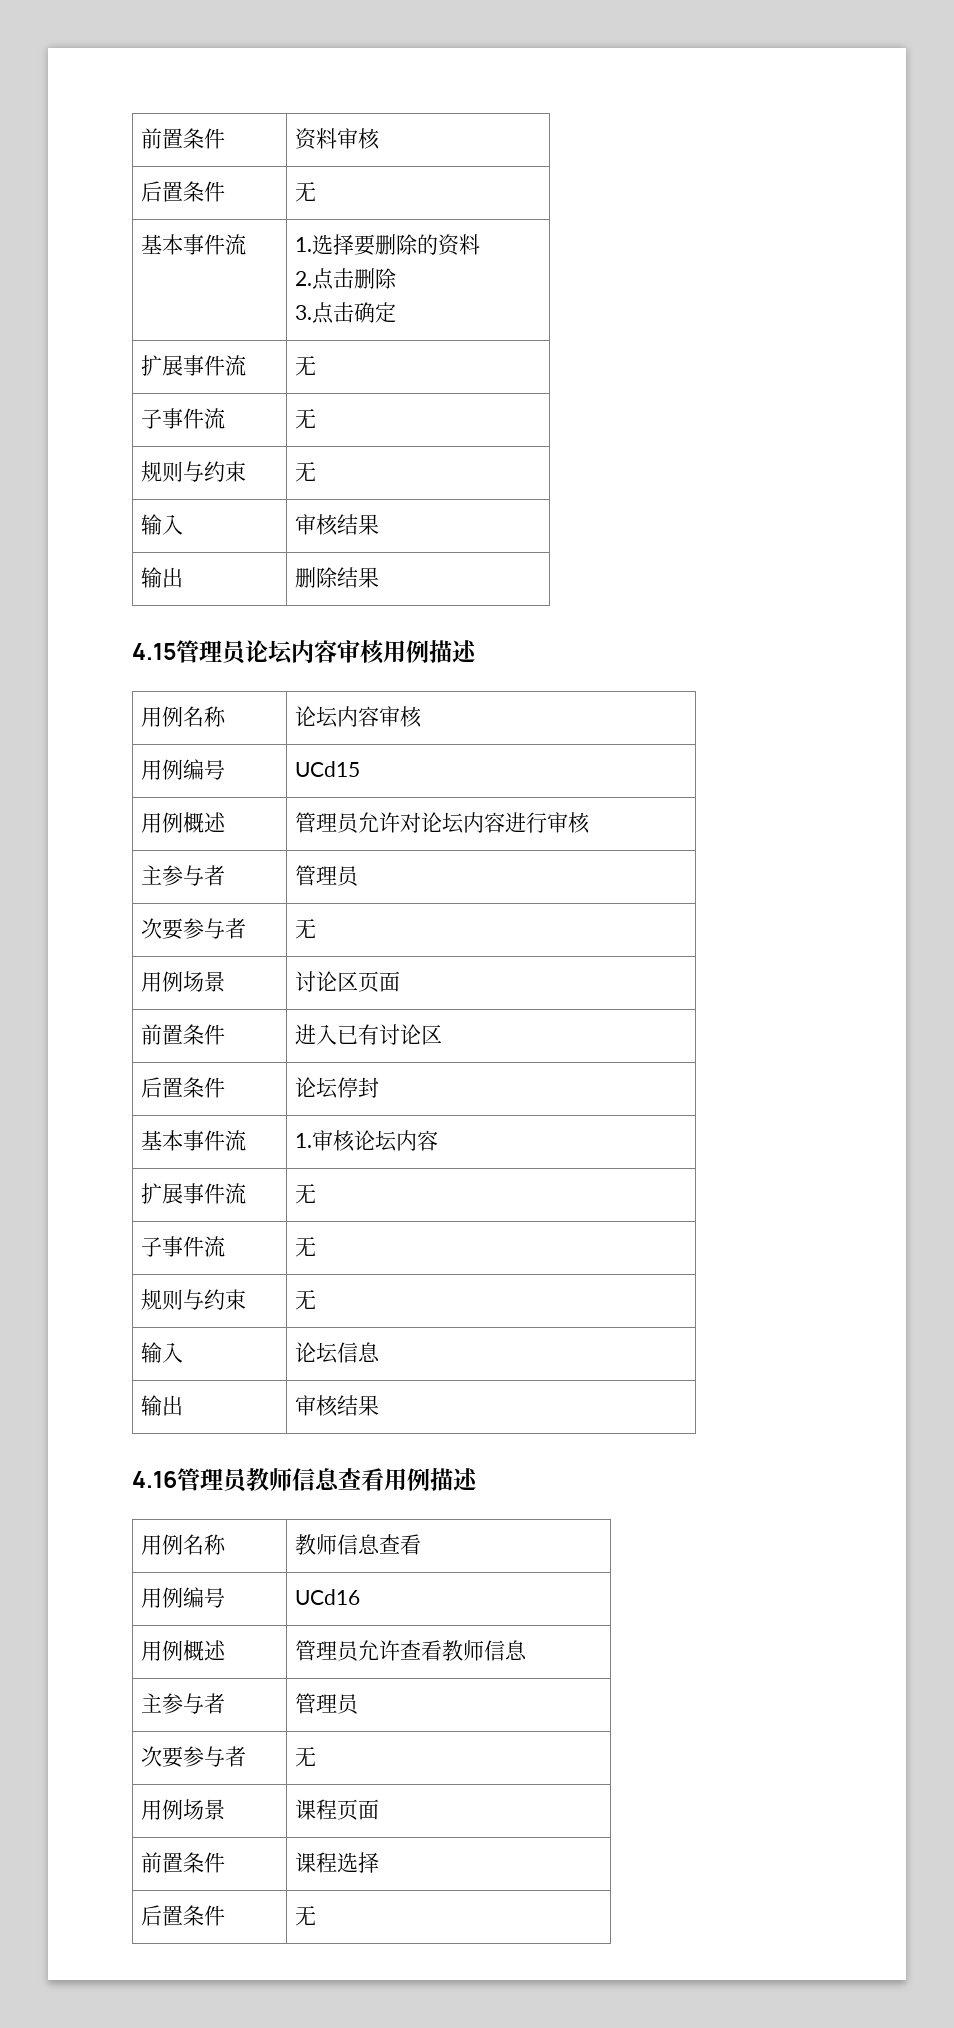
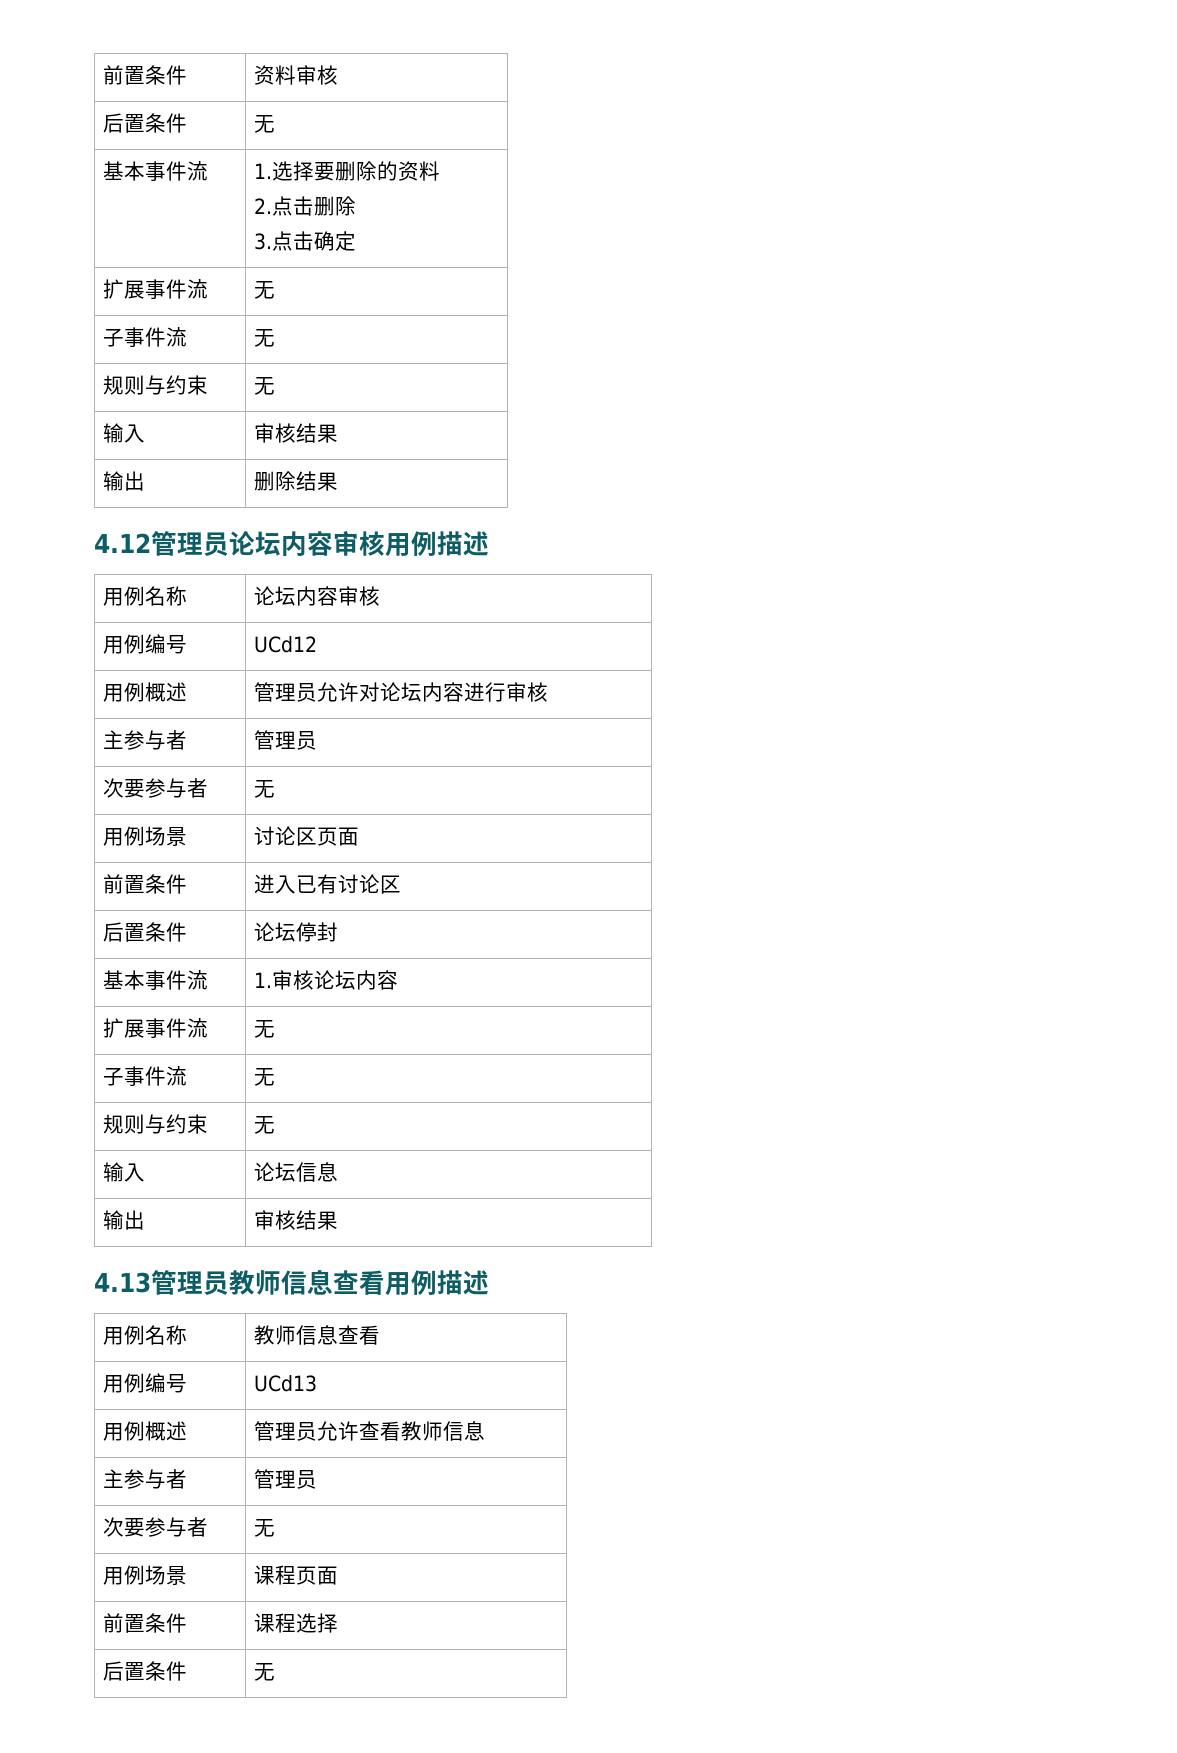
- 4.15管理员论坛内容审核用例描述
+ 4.12管理员论坛内容审核用例描述
- 用例编号 | UCd15
+ 用例编号 | UCd12
- 4.16管理员教师信息查看用例描述
+ 4.13管理员教师信息查看用例描述
- 用例编号 | UCd16
+ 用例编号 | UCd13

